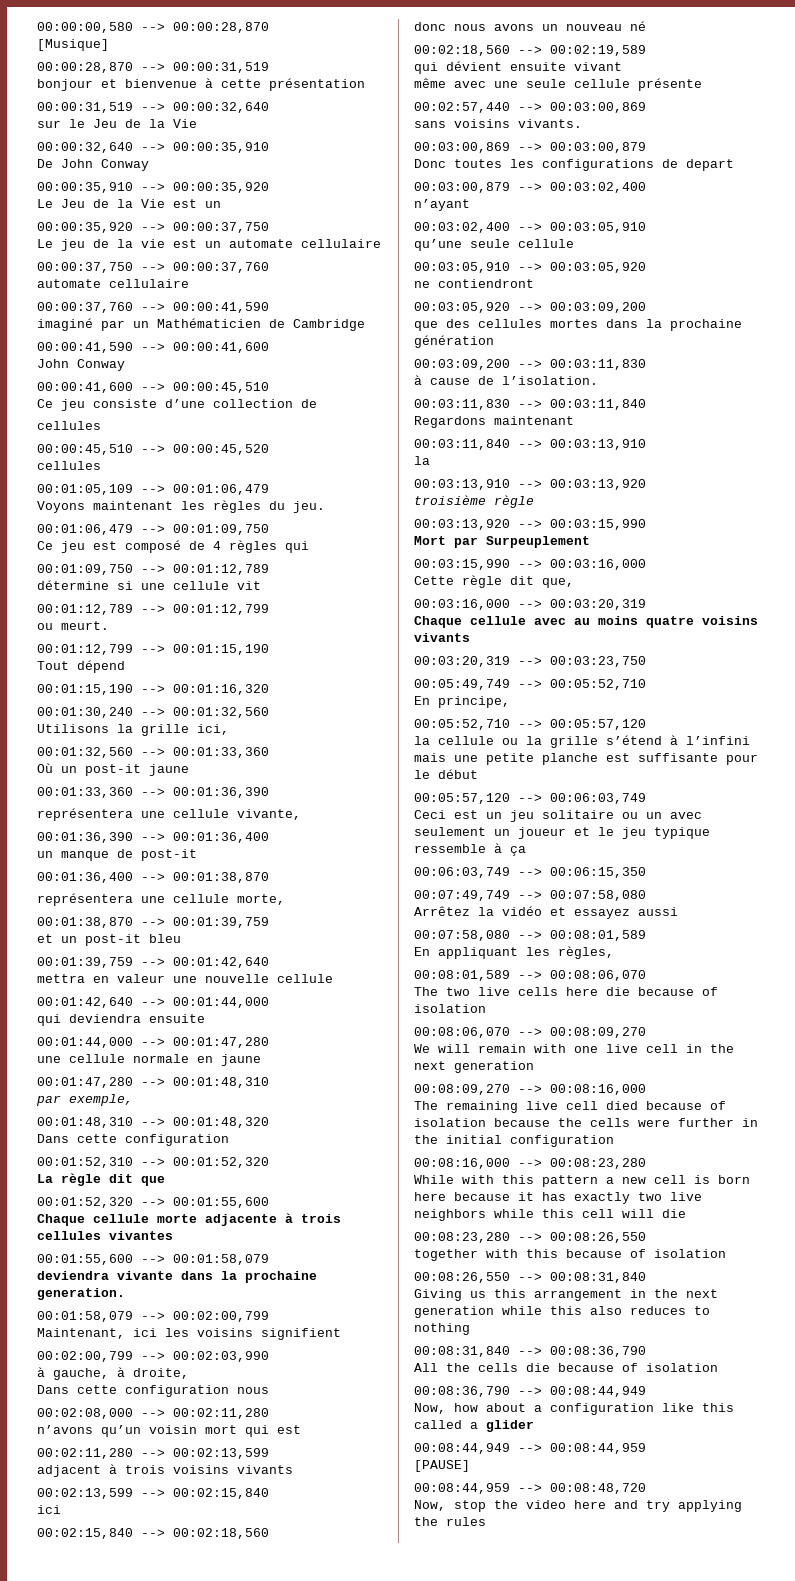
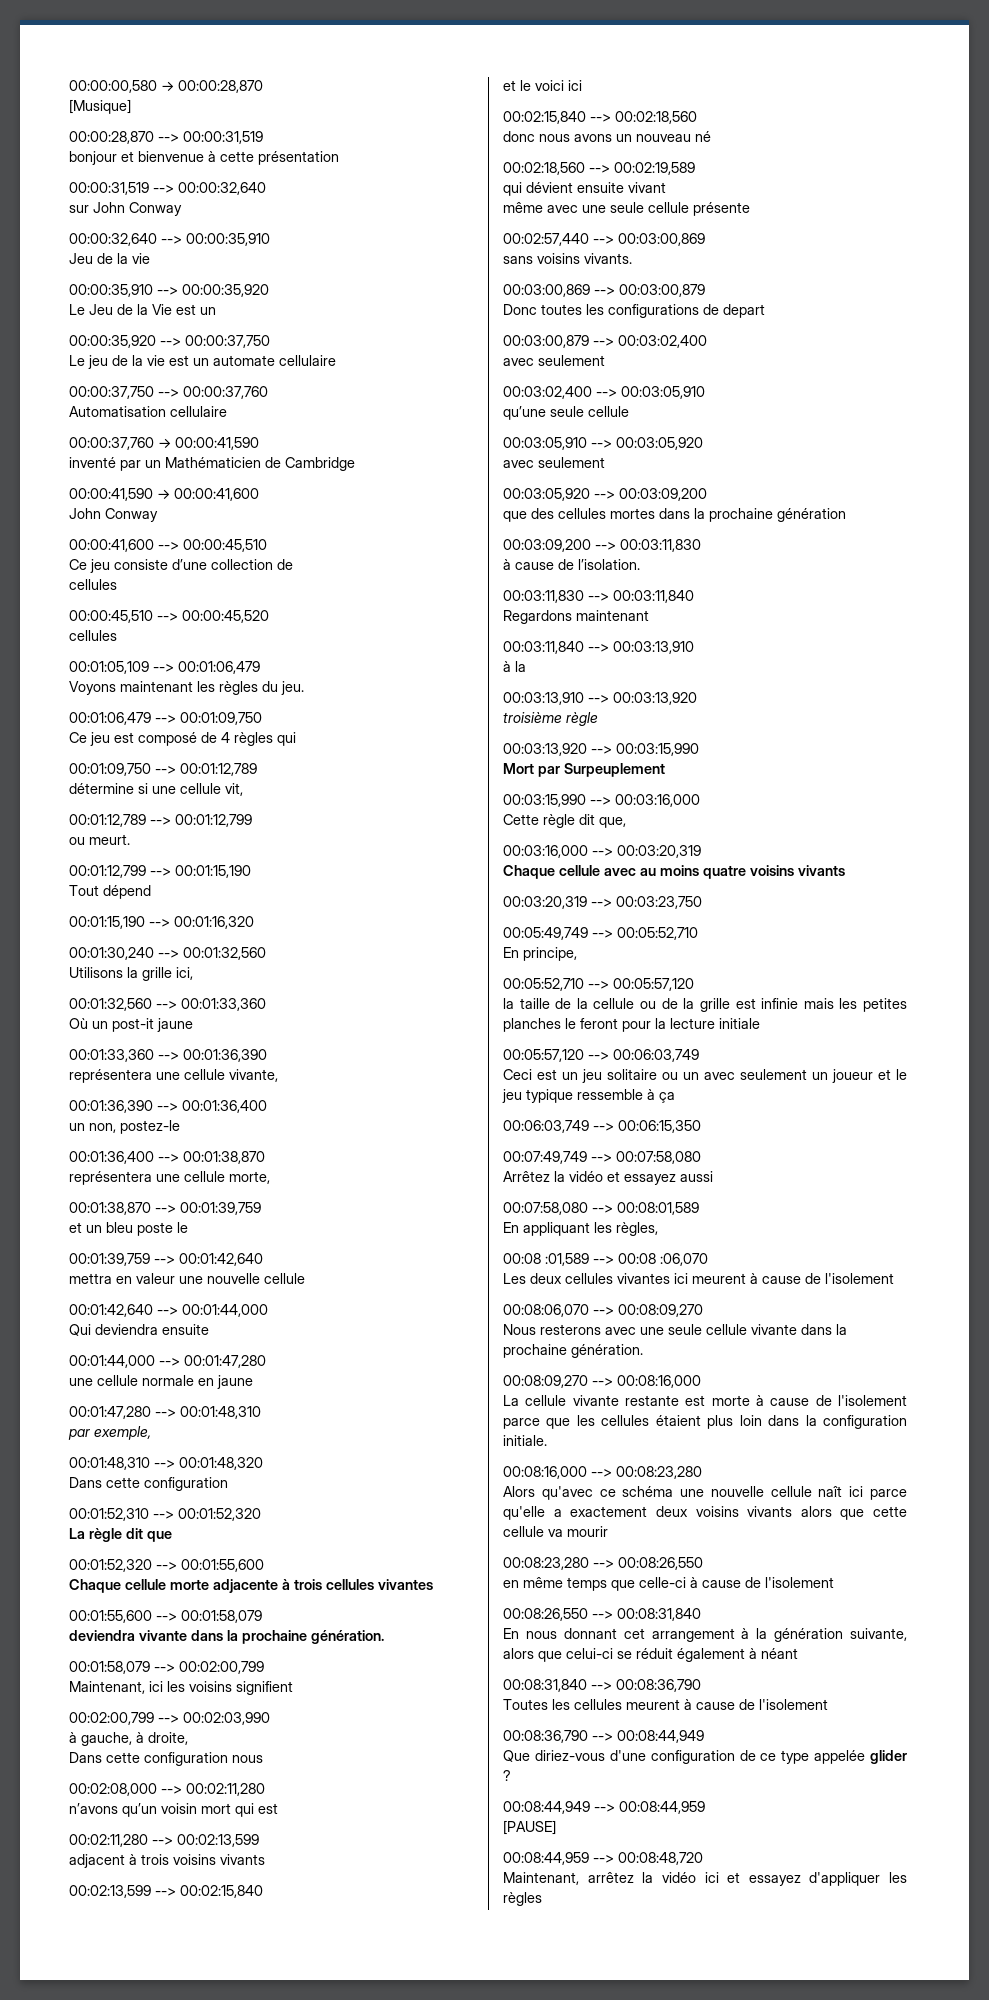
- 00:00:00,580 --> 00:00:28,870
+ 00:00:00,580 → 00:00:28,870
- sur le Jeu de la Vie
+ sur John Conway
- De John Conway
+ Jeu de la vie
  00:00:37,750 --> 00:00:37,760
- automate cellulaire
+ Automatisation cellulaire
- 00:00:37,760 --> 00:00:41,590
+ 00:00:37,760 → 00:00:41,590
- imaginé par un Mathématicien de Cambridge
+ inventé par un Mathématicien de Cambridge
- 00:00:41,590 --> 00:00:41,600
+ 00:00:41,590 → 00:00:41,600
- détermine si une cellule vit
+ détermine si une cellule vit,
- un manque de post-it
+ un non, postez-le
- et un post-it bleu
+ et un bleu poste le
- qui deviendra ensuite
+ Qui deviendra ensuite
- deviendra vivante dans la prochaine generation.
+ deviendra vivante dans la prochaine génération.
  00:02:13,599 --> 00:02:15,840
- ici
+ et le voici ici
  00:03:00,879 --> 00:03:02,400
- n’ayant
+ avec seulement
  00:03:05,910 --> 00:03:05,920
- ne contiendront
+ avec seulement
  00:03:11,840 --> 00:03:13,910
- la
+ à la
- la cellule ou la grille s’étend à l’infini mais une petite planche est suffisante pour le début
+ la taille de la cellule ou de la grille est infinie mais les petites planches le feront pour la lecture initiale
- 00:08:01,589 --> 00:08:06,070
- The two live cells here die because of isolation
+ 00:08 :01,589 --> 00:08 :06,070
+ Les deux cellules vivantes ici meurent à cause de l'isolement
  00:08:06,070 --> 00:08:09,270
- We will remain with one live cell in the next generation
+ Nous resterons avec une seule cellule vivante dans la prochaine génération.
  00:08:09,270 --> 00:08:16,000
- The remaining live cell died because of isolation because the cells were further in the initial configuration
+ La cellule vivante restante est morte à cause de l'isolement parce que les cellules étaient plus loin dans la configuration initiale.
- While with this pattern a new cell is born here because it has exactly two live neighbors while this cell will die
+ Alors qu'avec ce schéma une nouvelle cellule naît ici parce qu'elle a exactement deux voisins vivants alors que cette cellule va mourir
  00:08:23,280 --> 00:08:26,550
- together with this because of isolation
+ en même temps que celle-ci à cause de l'isolement
  00:08:26,550 --> 00:08:31,840
- Giving us this arrangement in the next generation while this also reduces to nothing
+ En nous donnant cet arrangement à la génération suivante, alors que celui-ci se réduit également à néant
  00:08:31,840 --> 00:08:36,790
- All the cells die because of isolation
+ Toutes les cellules meurent à cause de l'isolement
  00:08:36,790 --> 00:08:44,949
- Now, how about a configuration like this called a glider
+ Que diriez-vous d'une configuration de ce type appelée glider ?
- Now, stop the video here and try applying the rules
+ Maintenant, arrêtez la vidéo ici et essayez d'appliquer les règles

